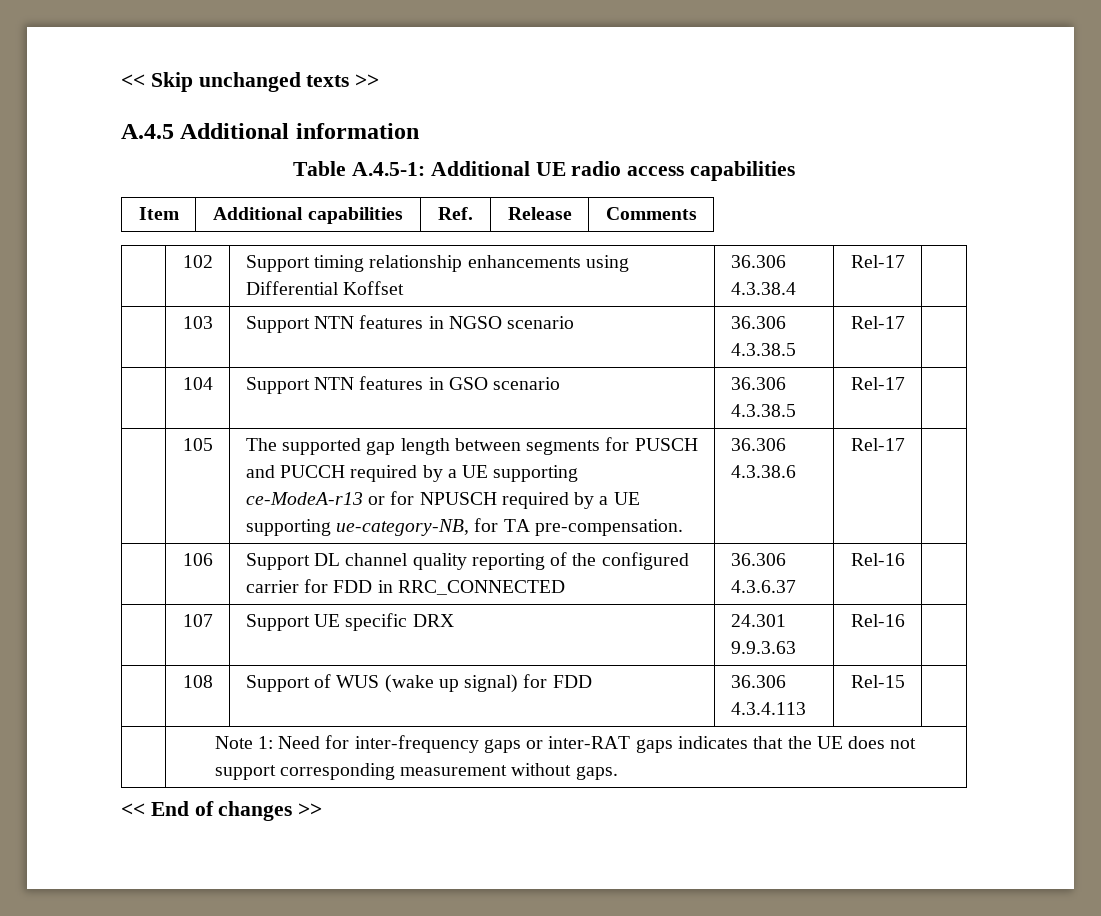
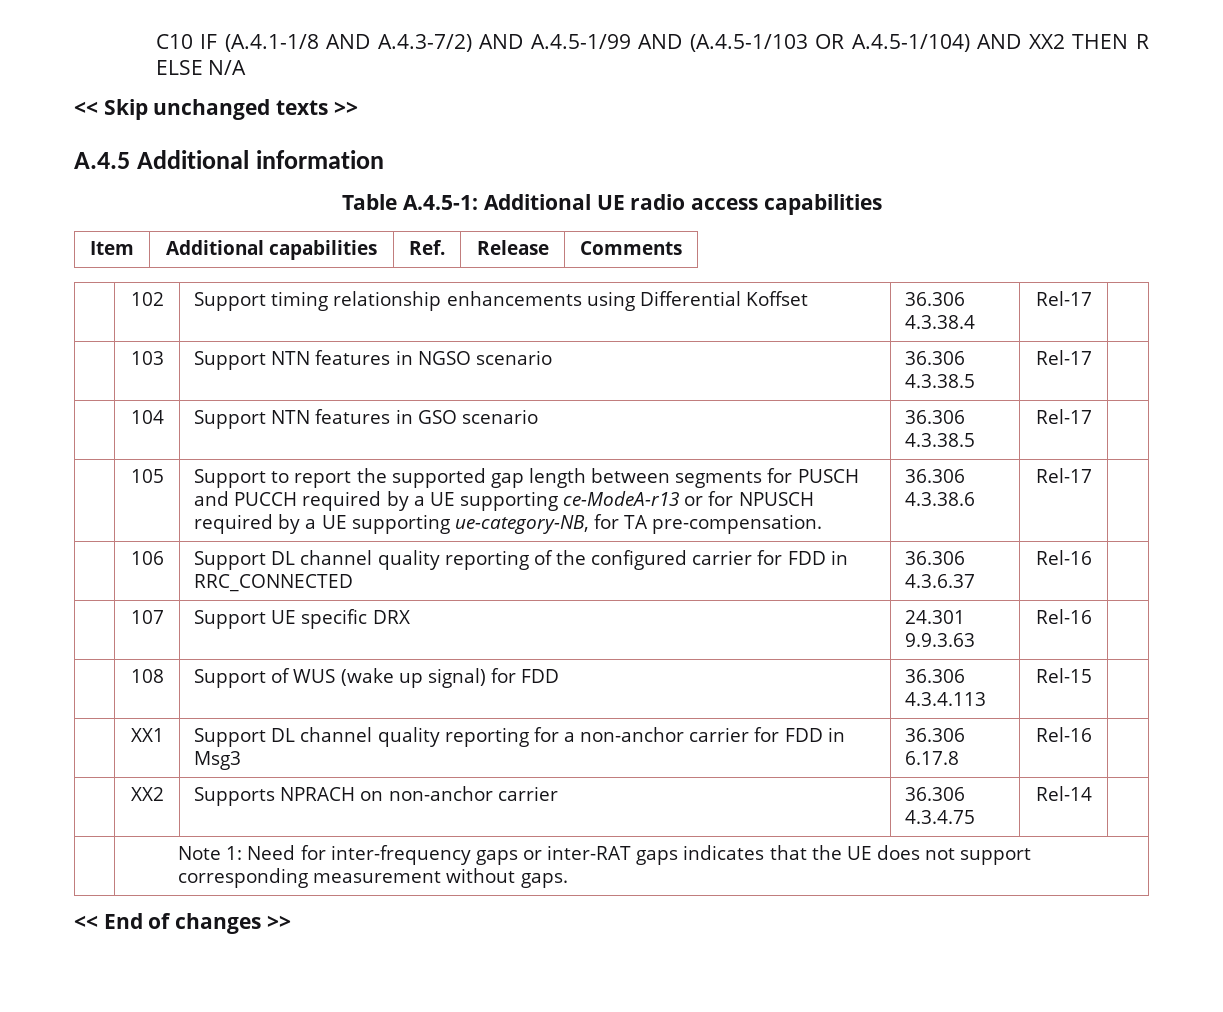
+ C10 IF (A.4.1-1/8 AND A.4.3-7/2) AND A.4.5-1/99 AND (A.4.5-1/103 OR A.4.5-1/104) AND XX2 THEN R ELSE N/A
- | 105 | The supported gap length between segments for PUSCH and PUCCH required by a UE supporting ce-ModeA-r13 or for NPUSCH required by a UE supporting ue-category-NB, for TA pre-compensation. | 36.306 4.3.38.6 | Rel-17 |
+ | 105 | Support to report the supported gap length between segments for PUSCH and PUCCH required by a UE supporting ce-ModeA-r13 or for NPUSCH required by a UE supporting ue-category-NB, for TA pre-compensation. | 36.306 4.3.38.6 | Rel-17 |
+ | XX1 | Support DL channel quality reporting for a non-anchor carrier for FDD in Msg3 | 36.306 6.17.8 | Rel-16 |
+ | XX2 | Supports NPRACH on non-anchor carrier | 36.306 4.3.4.75 | Rel-14 |

